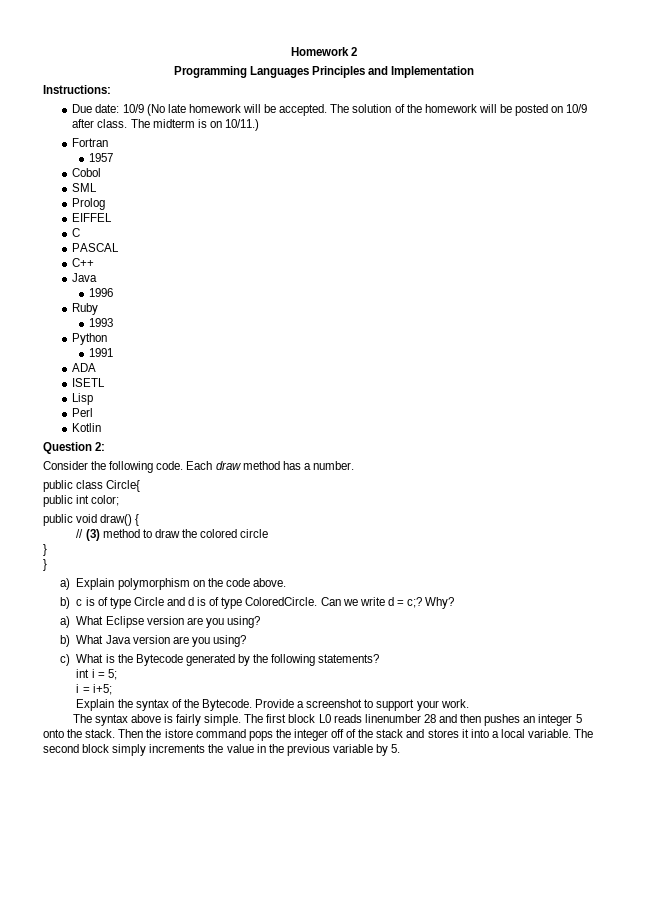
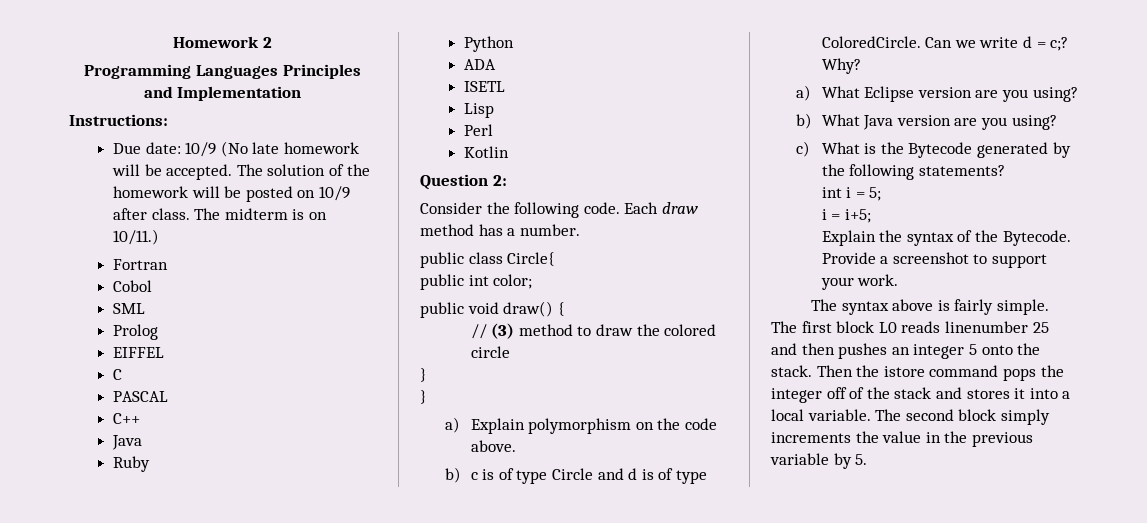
- 1957
- 1996
- 1993
- 1991
- The first block L0 reads linenumber 28 and then pushes an integer 5 onto the stack.
+ The first block L0 reads linenumber 25 and then pushes an integer 5 onto the stack.

